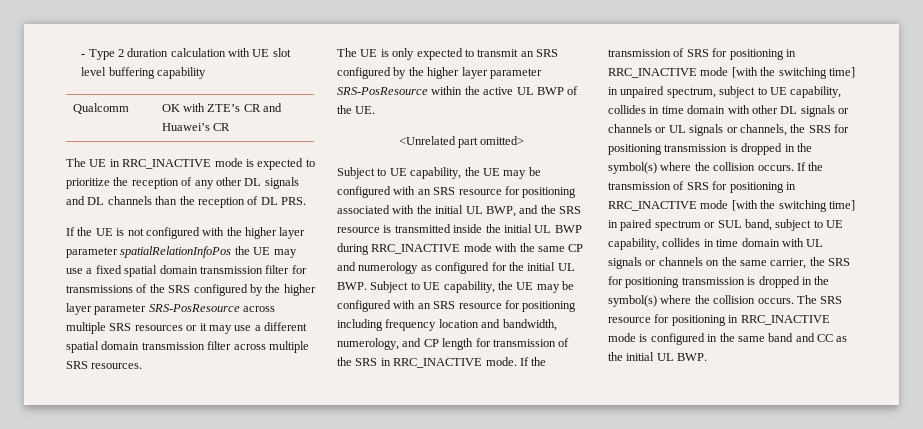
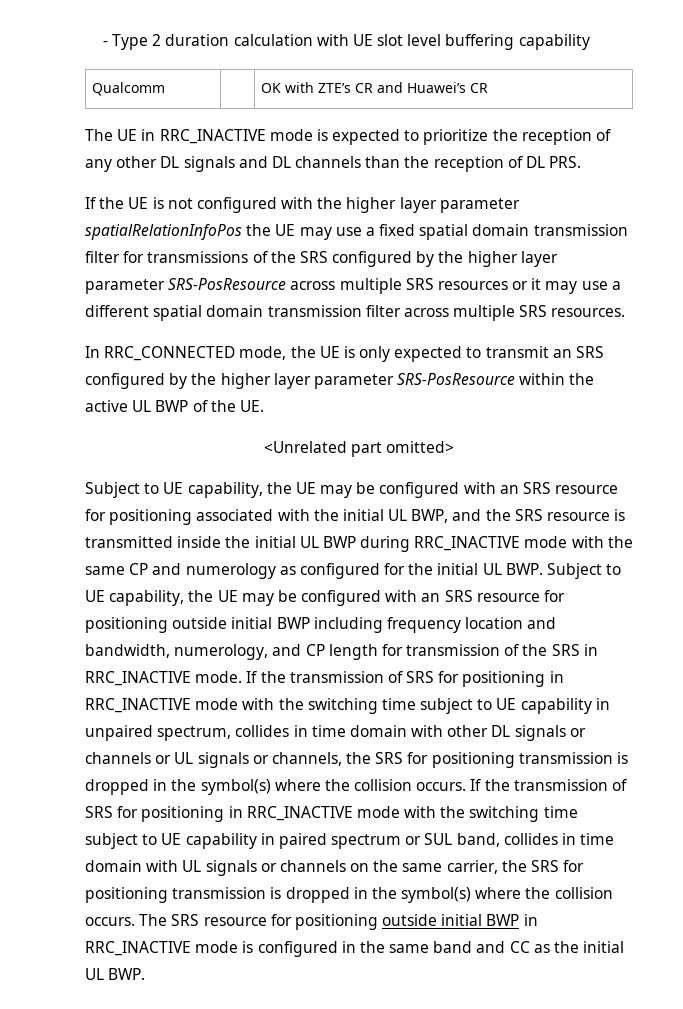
- The UE is only expected to transmit an SRS configured by the higher layer parameter SRS-PosResource within the active UL BWP of the UE.
+ In RRC_CONNECTED mode, the UE is only expected to transmit an SRS configured by the higher layer parameter SRS-PosResource within the active UL BWP of the UE.
- Subject to UE capability, the UE may be configured with an SRS resource for positioning associated with the initial UL BWP, and the SRS resource is transmitted inside the initial UL BWP during RRC_INACTIVE mode with the same CP and numerology as configured for the initial UL BWP. Subject to UE capability, the UE may be configured with an SRS resource for positioning including frequency location and bandwidth, numerology, and CP length for transmission of the SRS in RRC_INACTIVE mode.
+ Subject to UE capability, the UE may be configured with an SRS resource for positioning associated with the initial UL BWP, and the SRS resource is transmitted inside the initial UL BWP during RRC_INACTIVE mode with the same CP and numerology as configured for the initial UL BWP. Subject to UE capability, the UE may be configured with an SRS resource for positioning outside initial BWP including frequency location and bandwidth, numerology, and CP length for transmission of the SRS in RRC_INACTIVE mode.
- If the transmission of SRS for positioning in RRC_INACTIVE mode [with the switching time] in unpaired spectrum, subject to UE capability, collides in time domain with other DL signals or channels or UL signals or channels, the SRS for positioning transmission is dropped in the symbol(s) where the collision occurs.
+ If the transmission of SRS for positioning in RRC_INACTIVE mode with the switching time subject to UE capability in unpaired spectrum, collides in time domain with other DL signals or channels or UL signals or channels, the SRS for positioning transmission is dropped in the symbol(s) where the collision occurs.
- If the transmission of SRS for positioning in RRC_INACTIVE mode [with the switching time] in paired spectrum or SUL band, subject to UE capability, collides in time domain with UL signals or channels on the same carrier, the SRS for positioning transmission is dropped in the symbol(s) where the collision occurs.
+ If the transmission of SRS for positioning in RRC_INACTIVE mode with the switching time subject to UE capability in paired spectrum or SUL band, collides in time domain with UL signals or channels on the same carrier, the SRS for positioning transmission is dropped in the symbol(s) where the collision occurs.
- The SRS resource for positioning in RRC_INACTIVE mode is configured in the same band and CC as the initial UL BWP.
+ The SRS resource for positioning outside initial BWP in RRC_INACTIVE mode is configured in the same band and CC as the initial UL BWP.

